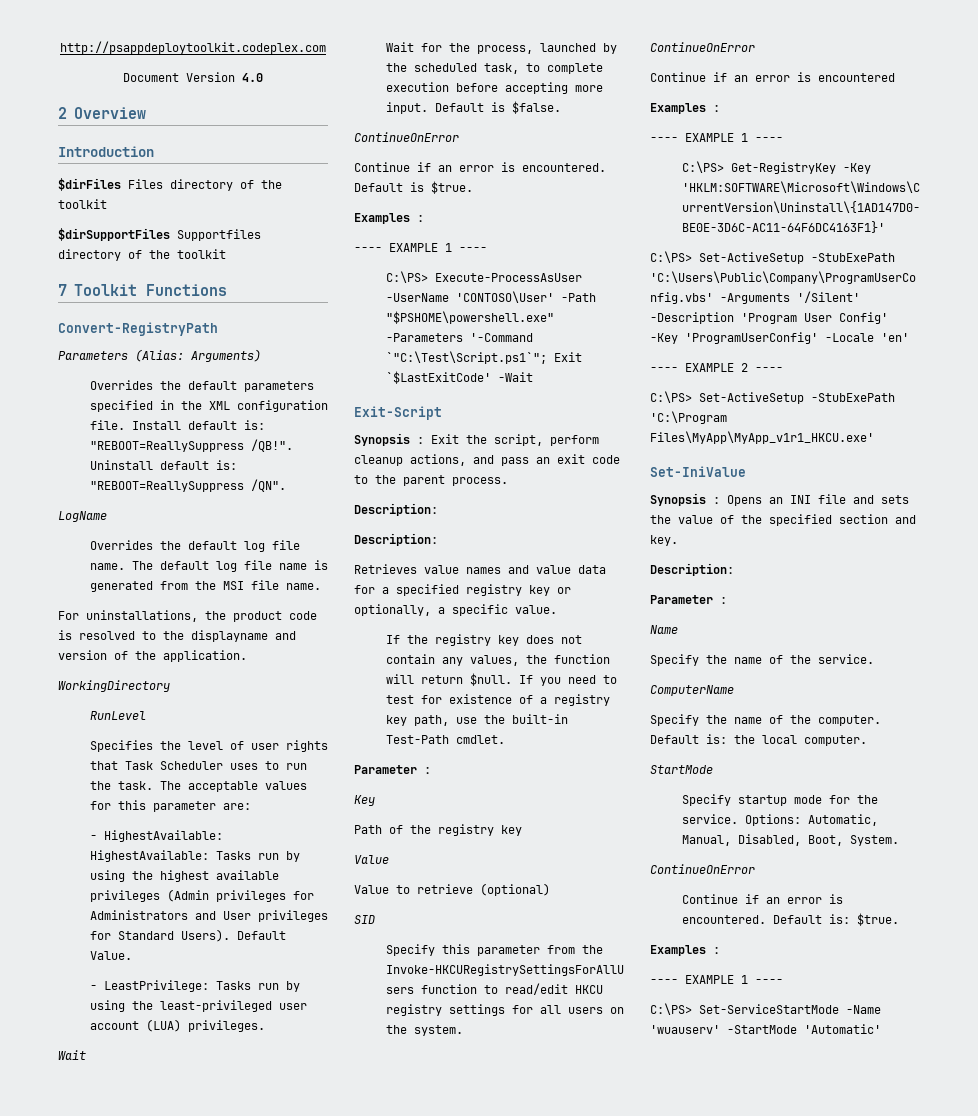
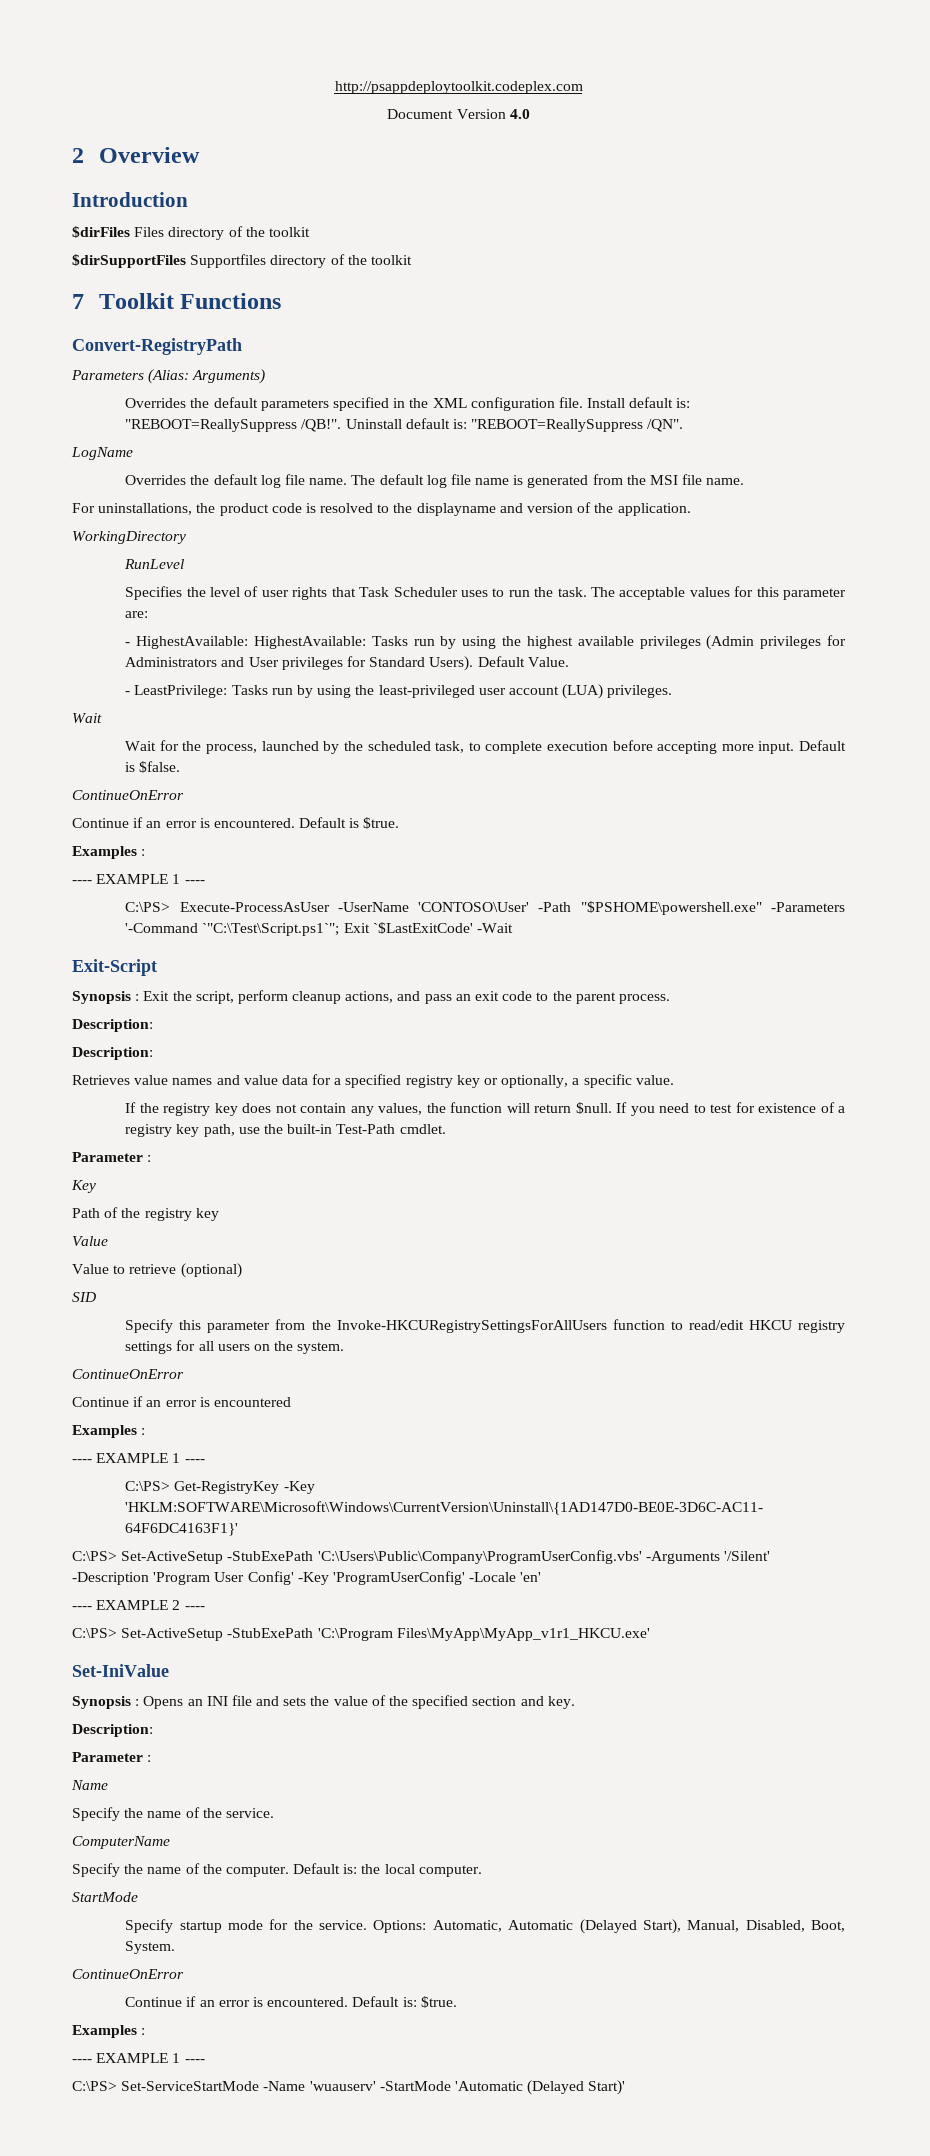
- Options: Automatic, Manual, Disabled, Boot, System.
+ Options: Automatic, Automatic (Delayed Start), Manual, Disabled, Boot, System.
- C:\PS> Set-ServiceStartMode -Name 'wuauserv' -StartMode 'Automatic'
+ C:\PS> Set-ServiceStartMode -Name 'wuauserv' -StartMode 'Automatic (Delayed Start)'

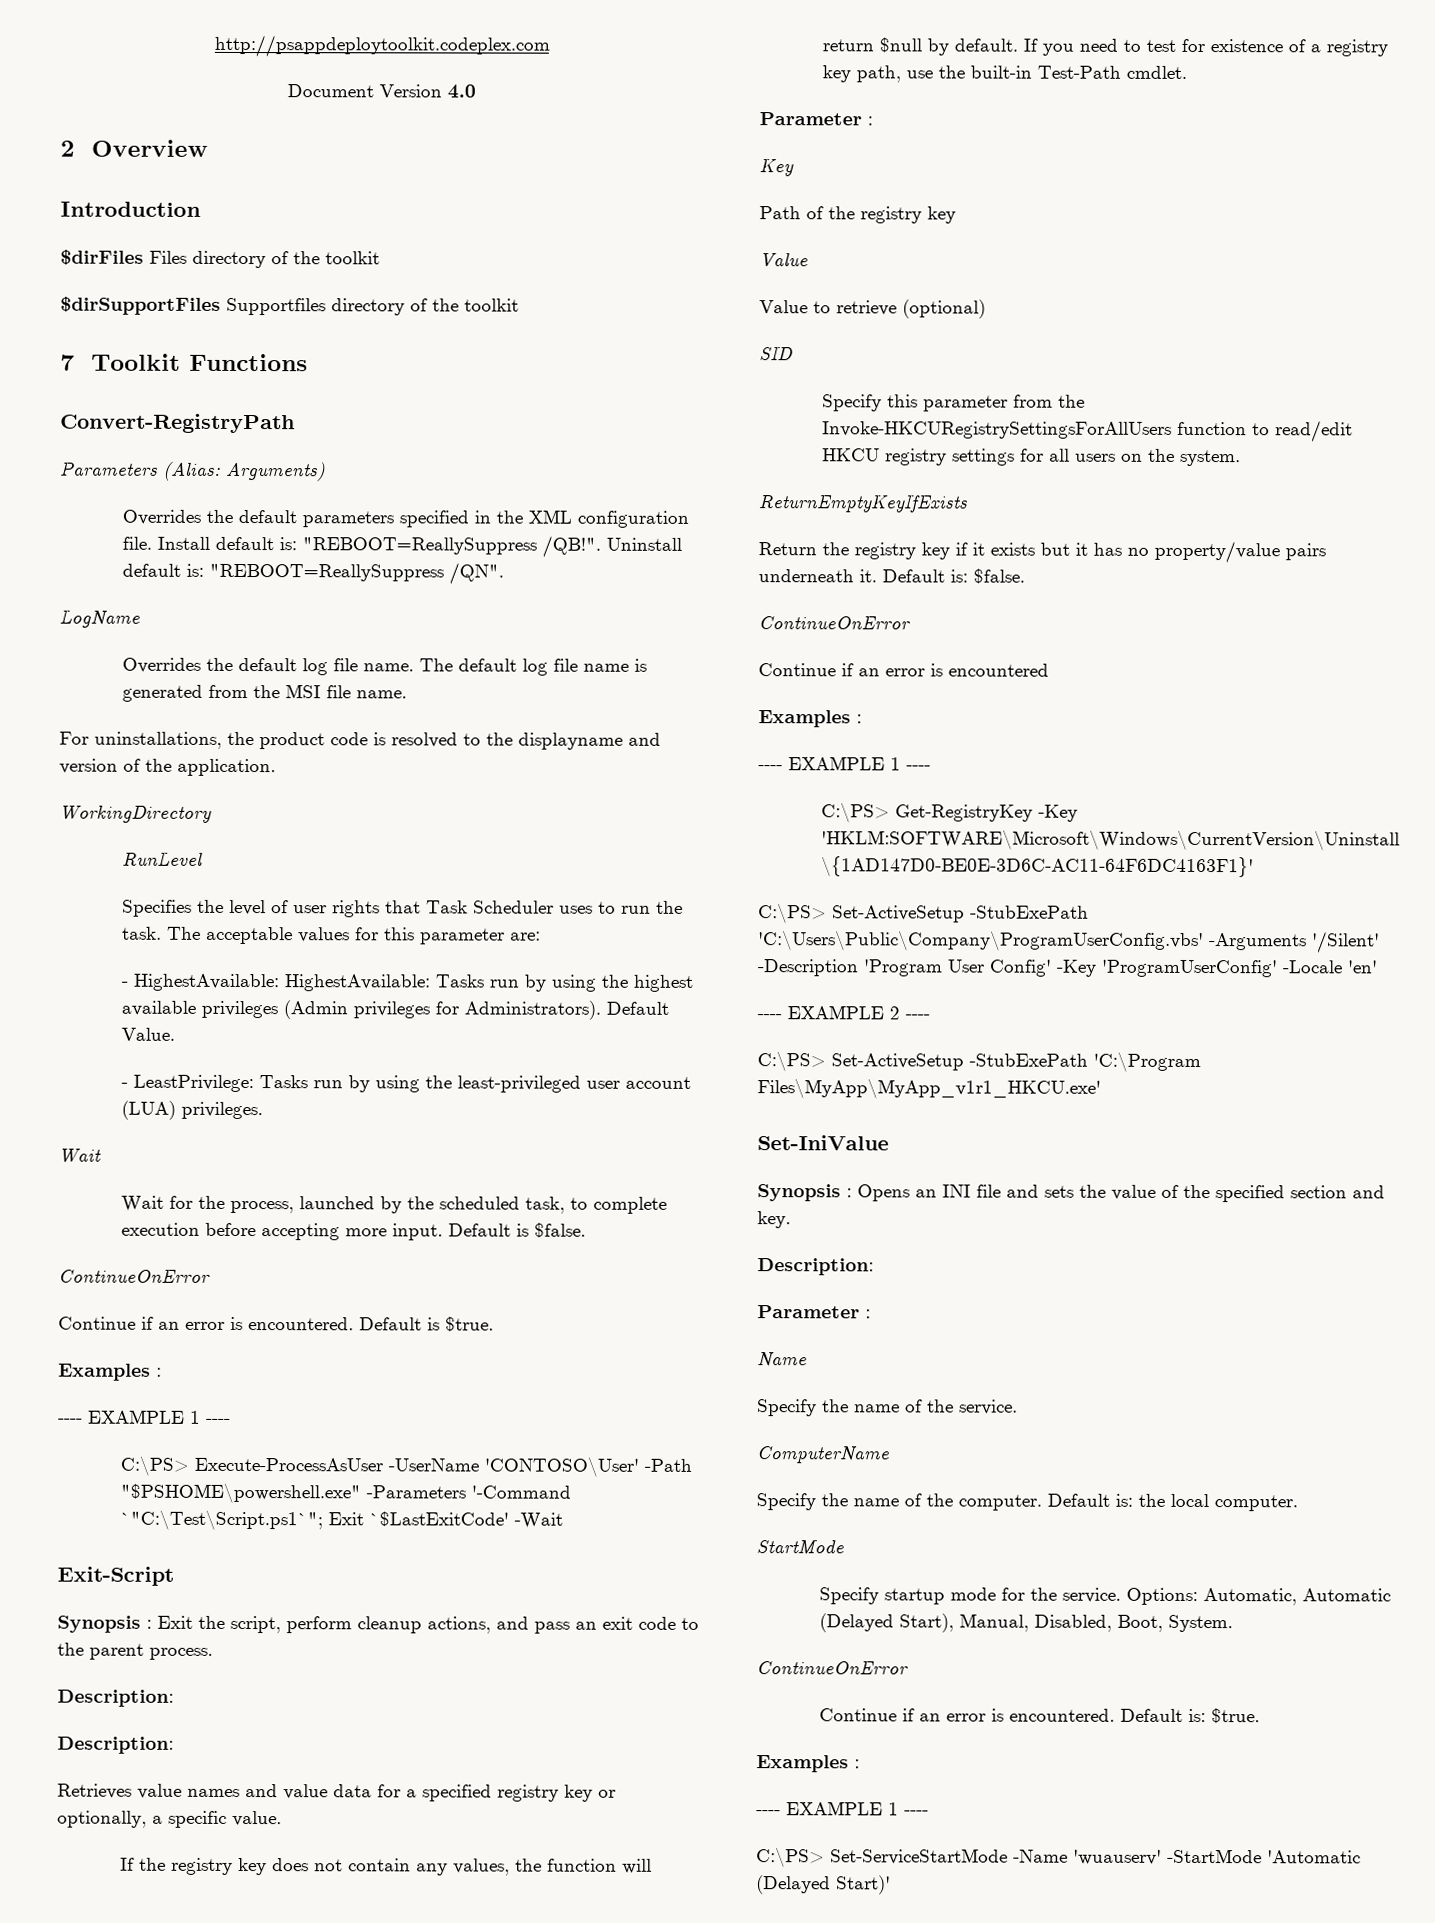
- - HighestAvailable: HighestAvailable: Tasks run by using the highest available privileges (Admin privileges for Administrators and User privileges for Standard Users).
+ - HighestAvailable: HighestAvailable: Tasks run by using the highest available privileges (Admin privileges for Administrators).
- If the registry key does not contain any values, the function will return $null.
+ If the registry key does not contain any values, the function will return $null by default.
+ ReturnEmptyKeyIfExists
+ Return the registry key if it exists but it has no property/value pairs underneath it. Default is: $false.

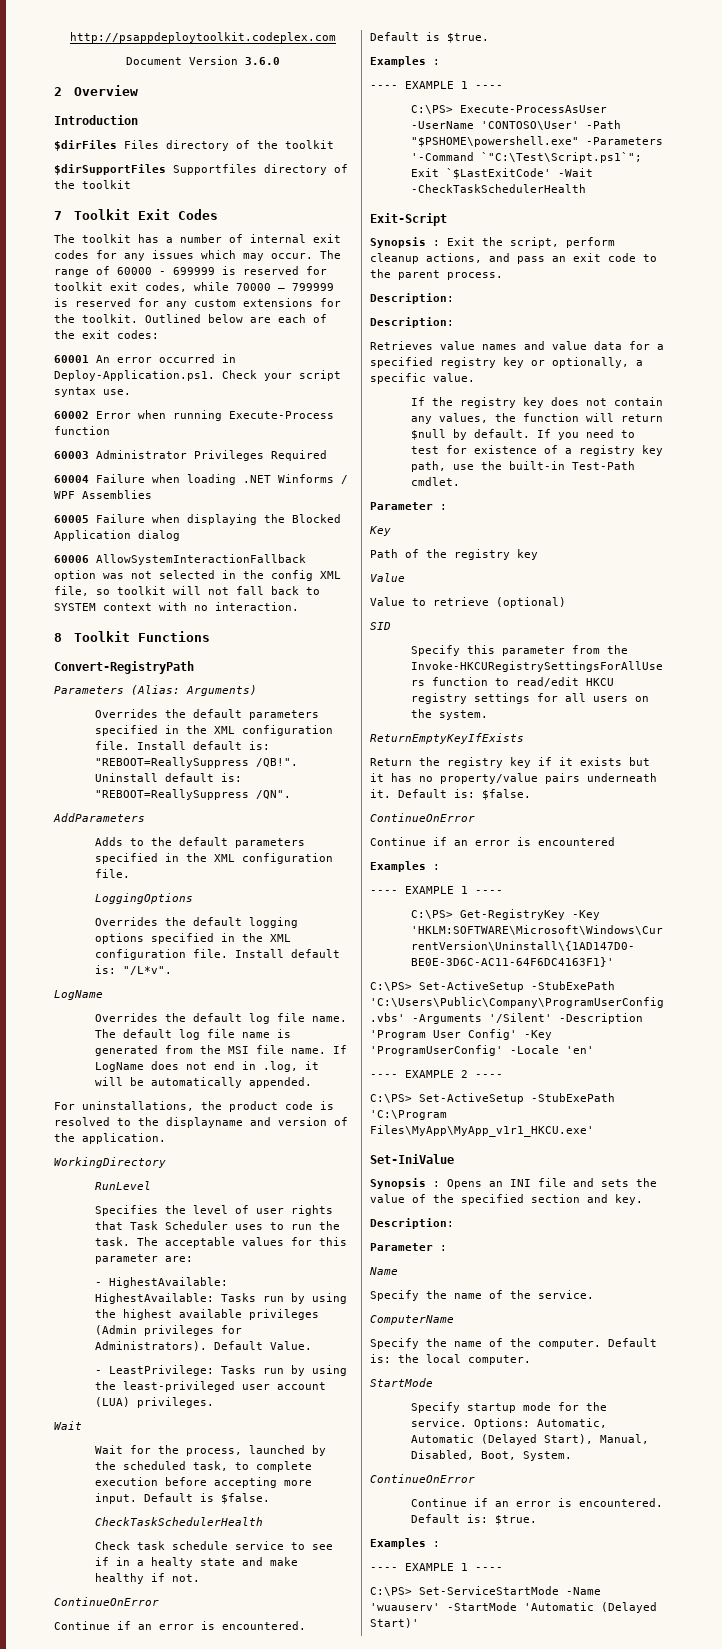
- Document Version 4.0
+ Document Version 3.6.0
- 7 Toolkit Functions
+ 7 Toolkit Exit Codes
+ The toolkit has a number of internal exit codes for any issues which may occur. The range of 60000 - 699999 is reserved for toolkit exit codes, while 70000 – 799999 is reserved for any custom extensions for the toolkit. Outlined below are each of the exit codes:
+ 60001 An error occurred in Deploy-Application.ps1. Check your script syntax use.
+ 60002 Error when running Execute-Process function
+ 60003 Administrator Privileges Required
+ 60004 Failure when loading .NET Winforms / WPF Assemblies
+ 60005 Failure when displaying the Blocked Application dialog
+ 60006 AllowSystemInteractionFallback option was not selected in the config XML file, so toolkit will not fall back to SYSTEM context with no interaction.
+ 8 Toolkit Functions
+ AddParameters
+ Adds to the default parameters specified in the XML configuration file.
+ LoggingOptions
+ Overrides the default logging options specified in the XML configuration file. Install default is: "/L*v".
+ If LogName does not end in .log, it will be automatically appended.
+ CheckTaskSchedulerHealth
+ Check task schedule service to see if in a healty state and make healthy if not.
- C:\PS> Execute-ProcessAsUser -UserName 'CONTOSO\User' -Path "$PSHOME\powershell.exe" -Parameters '-Command `"C:\Test\Script.ps1`"; Exit `$LastExitCode' -Wait
+ C:\PS> Execute-ProcessAsUser -UserName 'CONTOSO\User' -Path "$PSHOME\powershell.exe" -Parameters '-Command `"C:\Test\Script.ps1`"; Exit `$LastExitCode' -Wait -CheckTaskSchedulerHealth

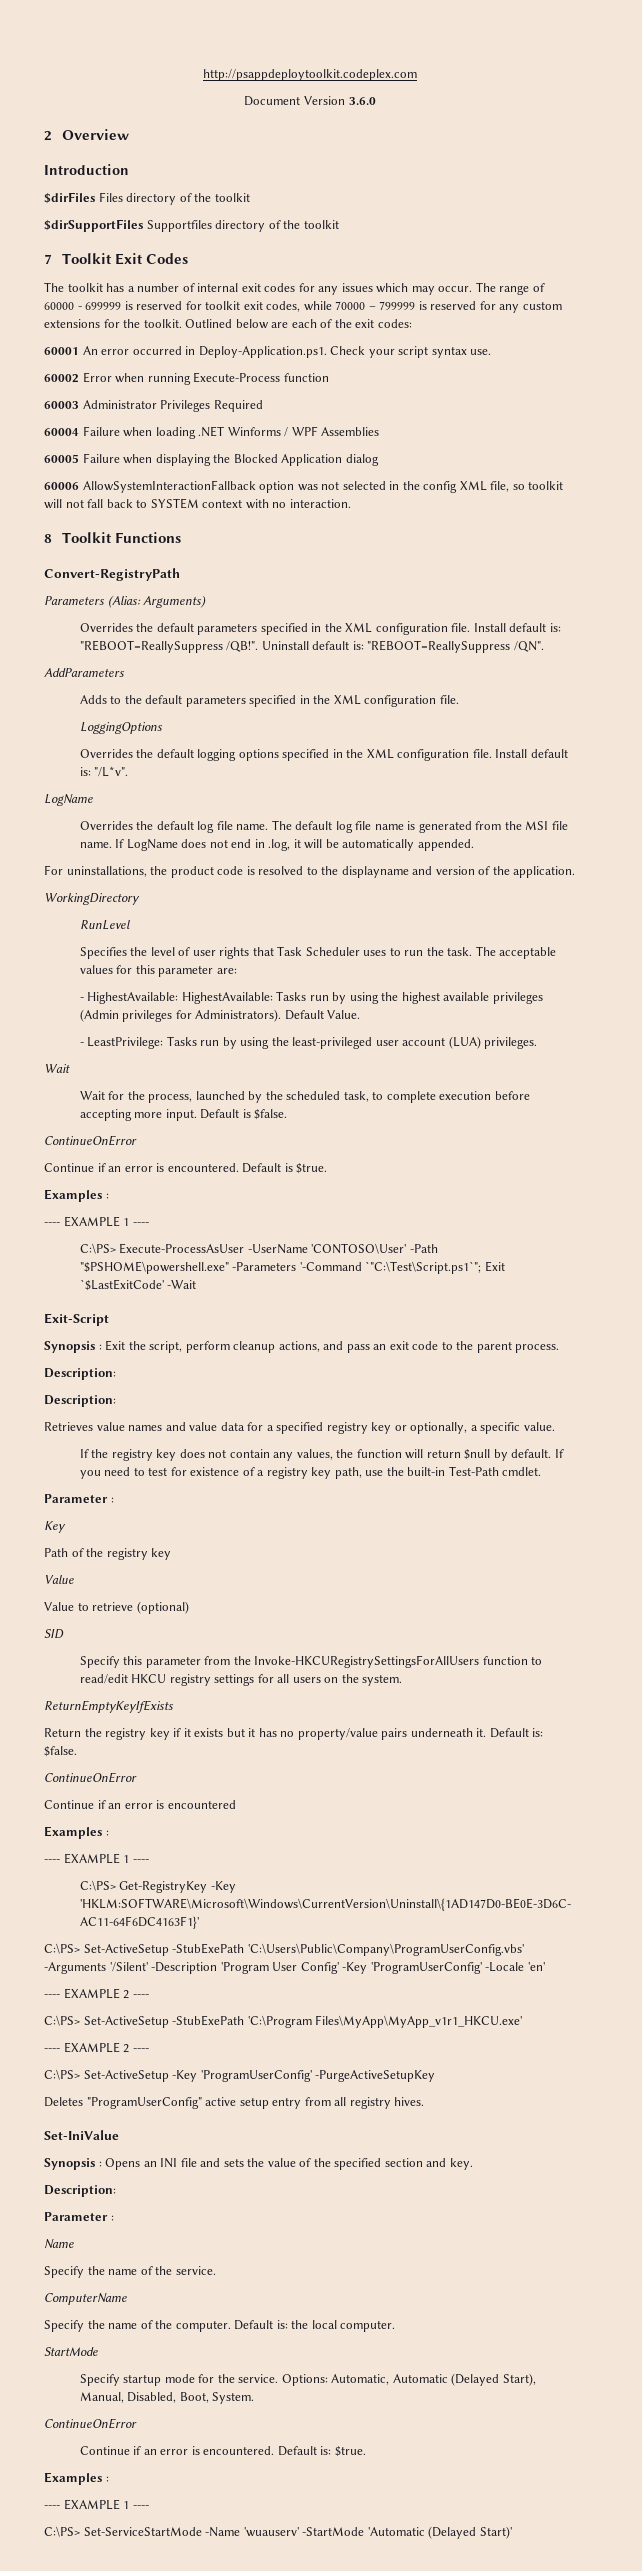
- CheckTaskSchedulerHealth
- Check task schedule service to see if in a healty state and make healthy if not.
- C:\PS> Execute-ProcessAsUser -UserName 'CONTOSO\User' -Path "$PSHOME\powershell.exe" -Parameters '-Command `"C:\Test\Script.ps1`"; Exit `$LastExitCode' -Wait -CheckTaskSchedulerHealth
+ C:\PS> Execute-ProcessAsUser -UserName 'CONTOSO\User' -Path "$PSHOME\powershell.exe" -Parameters '-Command `"C:\Test\Script.ps1`"; Exit `$LastExitCode' -Wait
  C:\PS> Set-ActiveSetup -StubExePath 'C:\Program Files\MyApp\MyApp_v1r1_HKCU.exe'
+ ---- EXAMPLE 2 ----
+ C:\PS> Set-ActiveSetup -Key 'ProgramUserConfig' -PurgeActiveSetupKey
+ Deletes "ProgramUserConfig" active setup entry from all registry hives.

